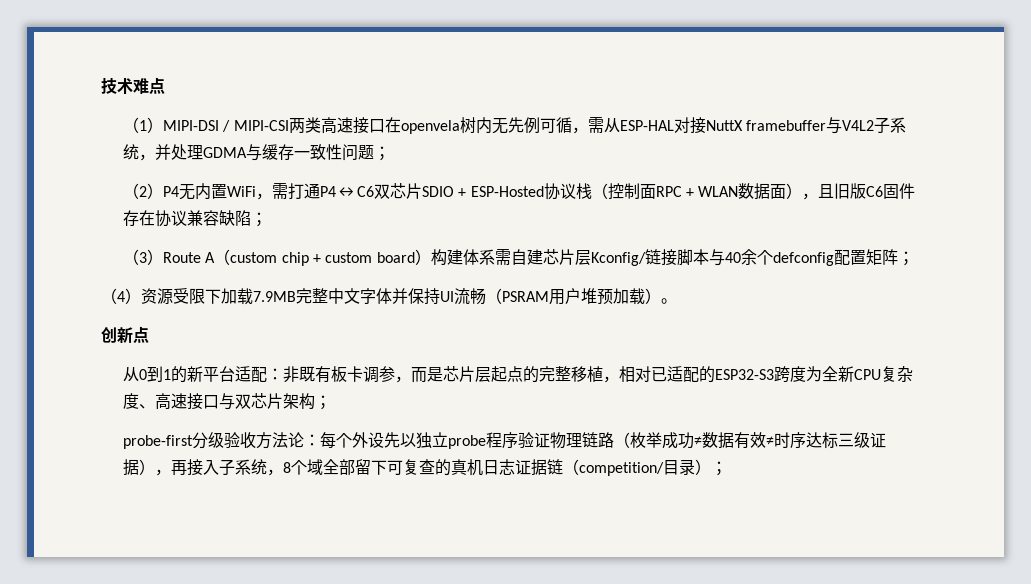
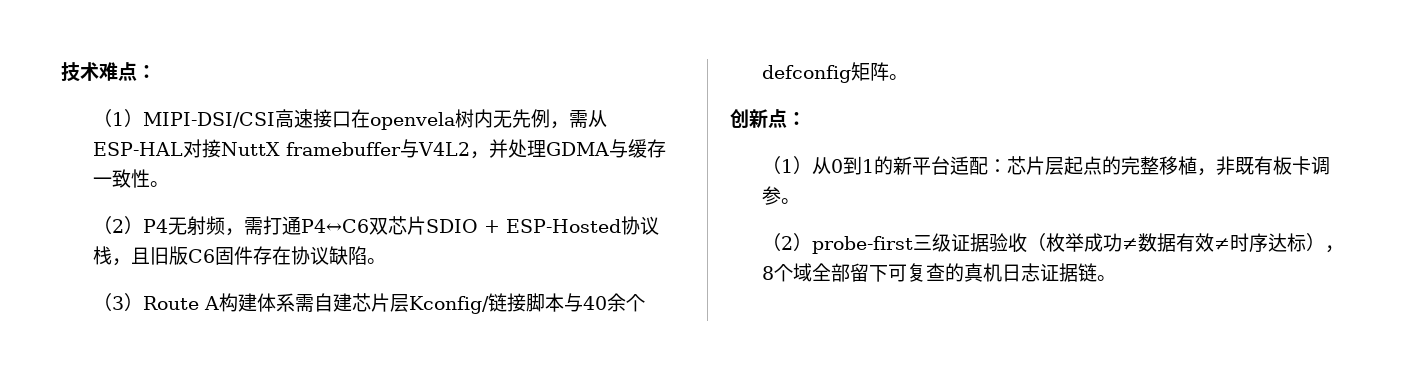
- 技术难点
- （1）MIPI-DSI / MIPI-CSI两类高速接口在openvela树内无先例可循，需从ESP-HAL对接NuttX framebuffer与V4L2子系统，并处理GDMA与缓存一致性问题；
+ 技术难点：
+ （1）MIPI-DSI/CSI高速接口在openvela树内无先例，需从ESP-HAL对接NuttX framebuffer与V4L2，并处理GDMA与缓存一致性。
- （2）P4无内置WiFi，需打通P4↔C6双芯片SDIO + ESP-Hosted协议栈（控制面RPC + WLAN数据面），且旧版C6固件存在协议兼容缺陷；
+ （2）P4无射频，需打通P4↔C6双芯片SDIO + ESP-Hosted协议栈，且旧版C6固件存在协议缺陷。
- （3）Route A（custom chip + custom board）构建体系需自建芯片层Kconfig/链接脚本与40余个defconfig配置矩阵；
- （4）资源受限下加载7.9MB完整中文字体并保持UI流畅（PSRAM用户堆预加载）。
+ （3）Route A构建体系需自建芯片层Kconfig/链接脚本与40余个defconfig矩阵。
- 创新点
- 从0到1的新平台适配：非既有板卡调参，而是芯片层起点的完整移植，相对已适配的ESP32-S3跨度为全新CPU复杂度、高速接口与双芯片架构；
- probe-first分级验收方法论：每个外设先以独立probe程序验证物理链路（枚举成功≠数据有效≠时序达标三级证据），再接入子系统，8个域全部留下可复查的真机日志证据链（competition/目录）；
+ 创新点：
+ （1）从0到1的新平台适配：芯片层起点的完整移植，非既有板卡调参。
+ （2）probe-first三级证据验收（枚举成功≠数据有效≠时序达标），8个域全部留下可复查的真机日志证据链。

